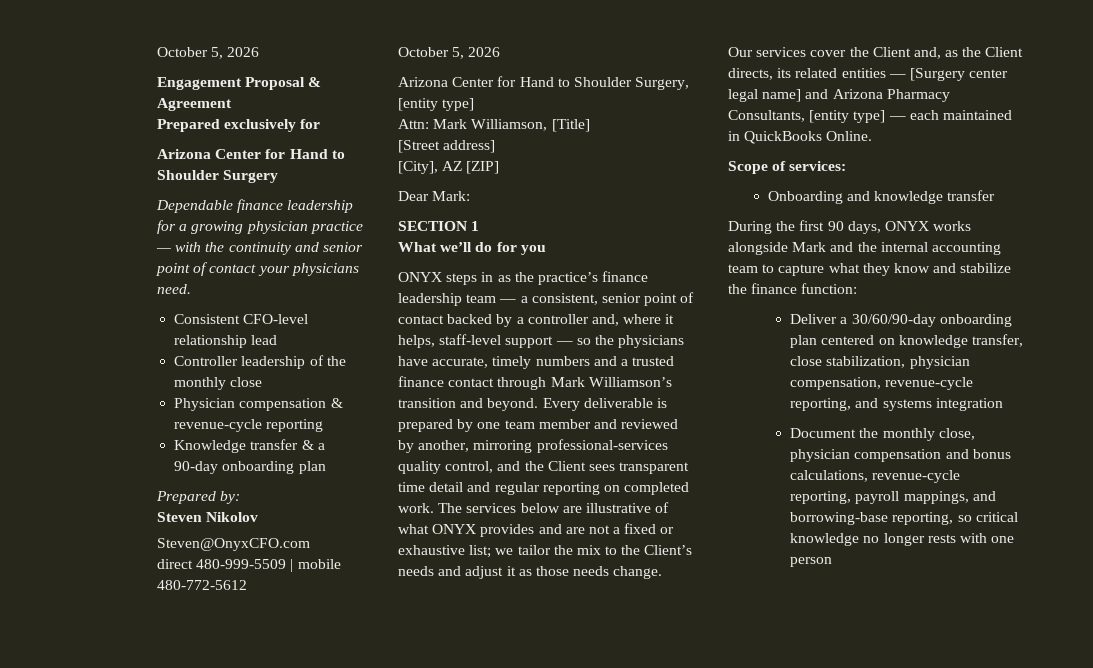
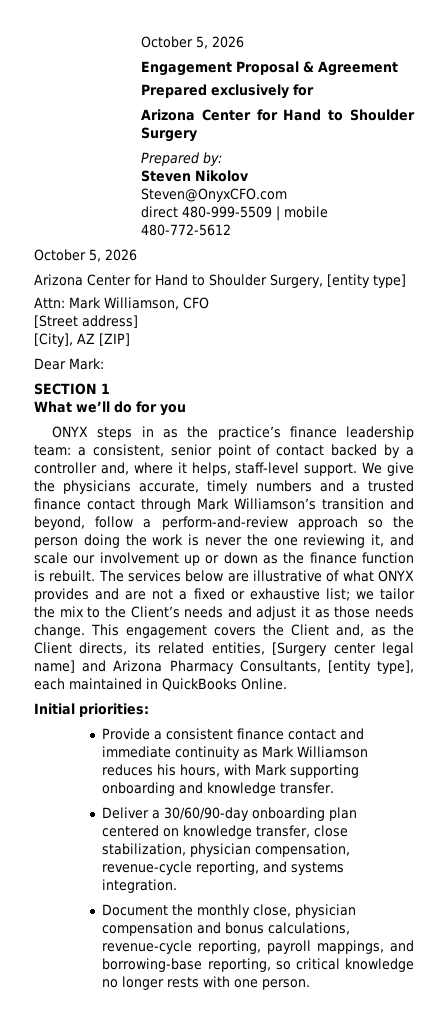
- Dependable finance leadership for a growing physician practice — with the continuity and senior point of contact your physicians need.
- Consistent CFO-level relationship lead
- Controller leadership of the monthly close
- Physician compensation & revenue-cycle reporting
- Knowledge transfer & a 90-day onboarding plan
- Attn: Mark Williamson, [Title]
+ Attn: Mark Williamson, CFO
- ONYX steps in as the practice’s finance leadership team — a consistent, senior point of contact backed by a controller and, where it helps, staff-level support — so the physicians have accurate, timely numbers and a trusted finance contact through Mark Williamson’s transition and beyond. Every deliverable is prepared by one team member and reviewed by another, mirroring professional-services quality control, and the Client sees transparent time detail and regular reporting on completed work.
+ ONYX steps in as the practice’s finance leadership team: a consistent, senior point of contact backed by a controller and, where it helps, staff-level support. We give the physicians accurate, timely numbers and a trusted finance contact through Mark Williamson’s transition and beyond, follow a perform-and-review approach so the person doing the work is never the one reviewing it, and scale our involvement up or down as the finance function is rebuilt.
- The services below are illustrative of what ONYX provides and are not a fixed or exhaustive list; we tailor the mix to the Client’s needs and adjust it as those needs change.
- Our services cover the Client and, as the Client directs, its related entities — [Surgery center legal name] and Arizona Pharmacy Consultants, [entity type] — each maintained in QuickBooks Online.
+ The services below are illustrative of what ONYX provides and are not a fixed or exhaustive list; we tailor the mix to the Client’s needs and adjust it as those needs change. This engagement covers the Client and, as the Client directs, its related entities, [Surgery center legal name] and Arizona Pharmacy Consultants, [entity type], each maintained in QuickBooks Online.
- Scope of services:
- Onboarding and knowledge transfer
- During the first 90 days, ONYX works alongside Mark and the internal accounting team to capture what they know and stabilize the finance function:
+ Initial priorities:
+ Provide a consistent finance contact and immediate continuity as Mark Williamson reduces his hours, with Mark supporting onboarding and knowledge transfer.
- Deliver a 30/60/90-day onboarding plan centered on knowledge transfer, close stabilization, physician compensation, revenue-cycle reporting, and systems integration
+ Deliver a 30/60/90-day onboarding plan centered on knowledge transfer, close stabilization, physician compensation, revenue-cycle reporting, and systems integration.
- Document the monthly close, physician compensation and bonus calculations, revenue-cycle reporting, payroll mappings, and borrowing-base reporting, so critical knowledge no longer rests with one person
+ Document the monthly close, physician compensation and bonus calculations, revenue-cycle reporting, payroll mappings, and borrowing-base reporting, so critical knowledge no longer rests with one person.

